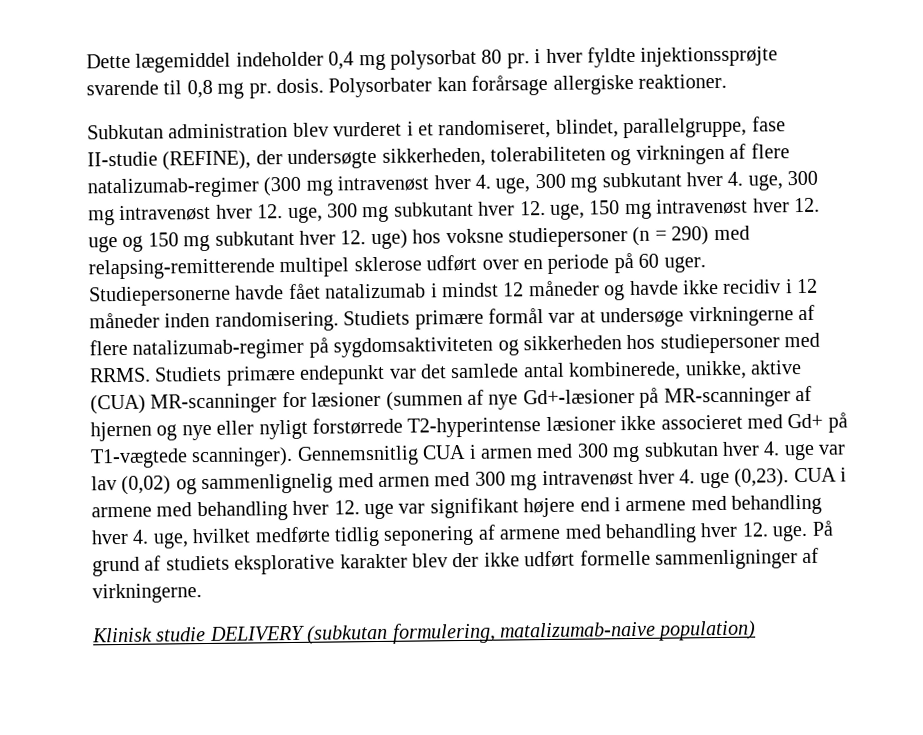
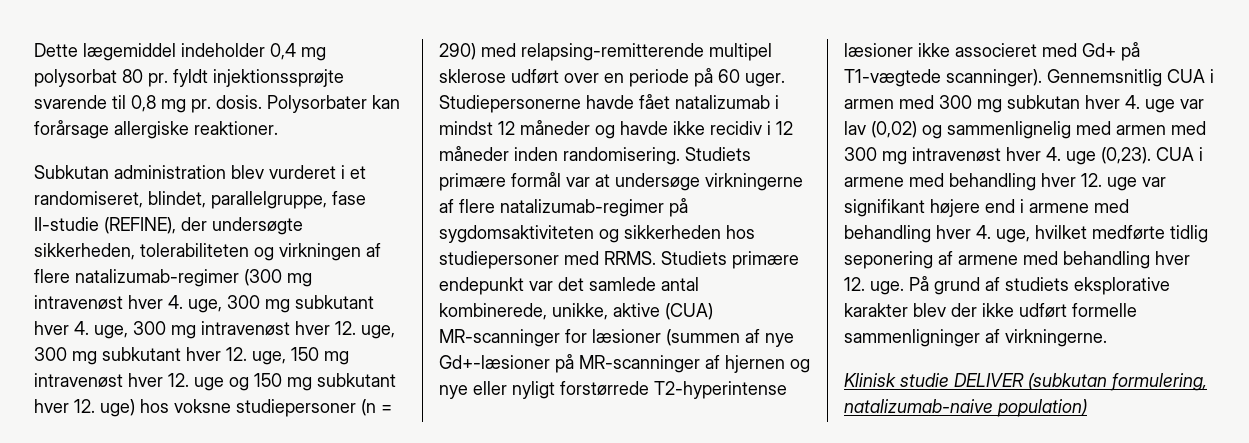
- Dette lægemiddel indeholder 0,4 mg polysorbat 80 pr. i hver fyldte injektionssprøjte svarende til 0,8 mg pr. dosis.
+ Dette lægemiddel indeholder 0,4 mg polysorbat 80 pr. fyldt injektionssprøjte svarende til 0,8 mg pr. dosis.
- Klinisk studie DELIVERY (subkutan formulering, matalizumab-naive population)
+ Klinisk studie DELIVER (subkutan formulering, natalizumab-naive population)

